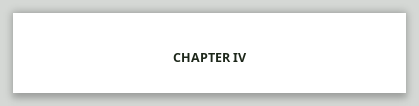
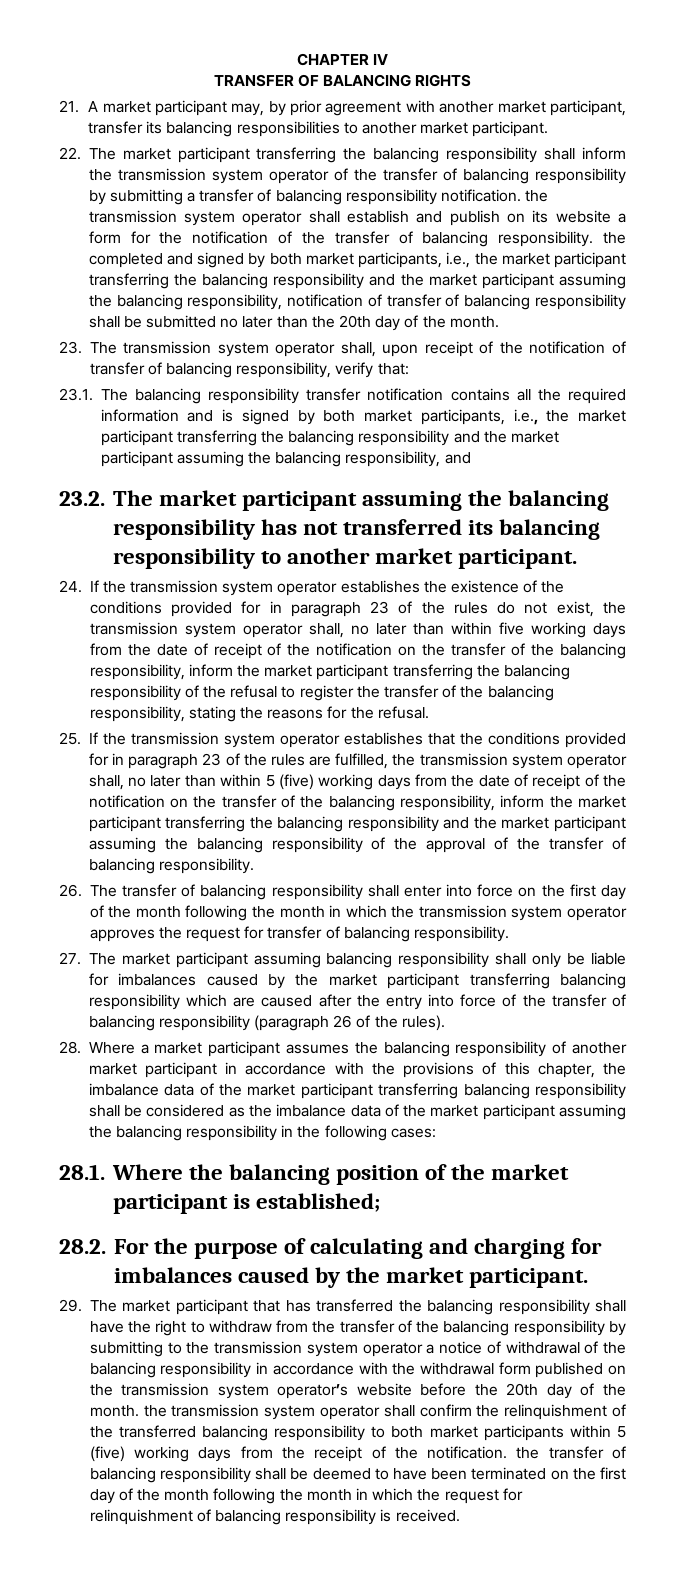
+ TRANSFER OF BALANCING RIGHTS
+ 21. A market participant may, by prior agreement with another market participant, transfer its balancing responsibilities to another market participant.
+ 22. The market participant transferring the balancing responsibility shall inform the transmission system operator of the transfer of balancing responsibility by submitting a transfer of balancing responsibility notification. the transmission system operator shall establish and publish on its website a form for the notification of the transfer of balancing responsibility. the completed and signed by both market participants, i.e., the market participant transferring the balancing responsibility and the market participant assuming the balancing responsibility, notification of transfer of balancing responsibility shall be submitted no later than the 20th day of the month.
+ 23. The transmission system operator shall, upon receipt of the notification of transfer of balancing responsibility, verify that:
+ 23.1. The balancing responsibility transfer notification contains all the required information and is signed by both market participants, i.e., the market participant transferring the balancing responsibility and the market participant assuming the balancing responsibility, and
+ 23.2. The market participant assuming the balancing responsibility has not transferred its balancing responsibility to another market participant.
+ 24. If the transmission system operator establishes the existence of the conditions provided for in paragraph 23 of the rules do not exist, the transmission system operator shall, no later than within five working days from the date of receipt of the notification on the transfer of the balancing responsibility, inform the market participant transferring the balancing responsibility of the refusal to register the transfer of the balancing responsibility, stating the reasons for the refusal.
+ 25. If the transmission system operator establishes that the conditions provided for in paragraph 23 of the rules are fulfilled, the transmission system operator shall, no later than within 5 (five) working days from the date of receipt of the notification on the transfer of the balancing responsibility, inform the market participant transferring the balancing responsibility and the market participant assuming the balancing responsibility of the approval of the transfer of balancing responsibility.
+ 26. The transfer of balancing responsibility shall enter into force on the first day of the month following the month in which the transmission system operator approves the request for transfer of balancing responsibility.
+ 27. The market participant assuming balancing responsibility shall only be liable for imbalances caused by the market participant transferring balancing responsibility which are caused after the entry into force of the transfer of balancing responsibility (paragraph 26 of the rules).
+ 28. Where a market participant assumes the balancing responsibility of another market participant in accordance with the provisions of this chapter, the imbalance data of the market participant transferring balancing responsibility shall be considered as the imbalance data of the market participant assuming the balancing responsibility in the following cases:
+ 28.1. Where the balancing position of the market participant is established;
+ 28.2. For the purpose of calculating and charging for imbalances caused by the market participant.
+ 29. The market participant that has transferred the balancing responsibility shall have the right to withdraw from the transfer of the balancing responsibility by submitting to the transmission system operator a notice of withdrawal of the balancing responsibility in accordance with the withdrawal form published on the transmission system operator’s website before the 20th day of the month. the transmission system operator shall confirm the relinquishment of the transferred balancing responsibility to both market participants within 5 (five) working days from the receipt of the notification. the transfer of balancing responsibility shall be deemed to have been terminated on the first day of the month following the month in which the request for relinquishment of balancing responsibility is received.

